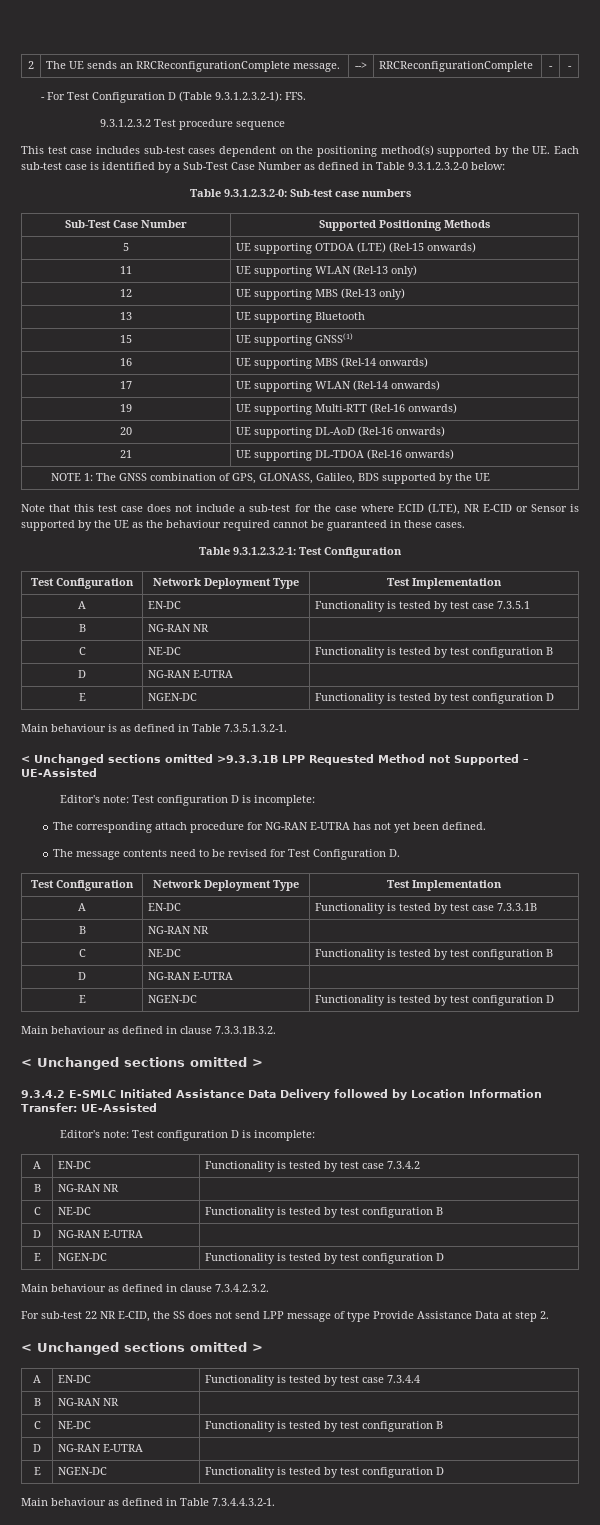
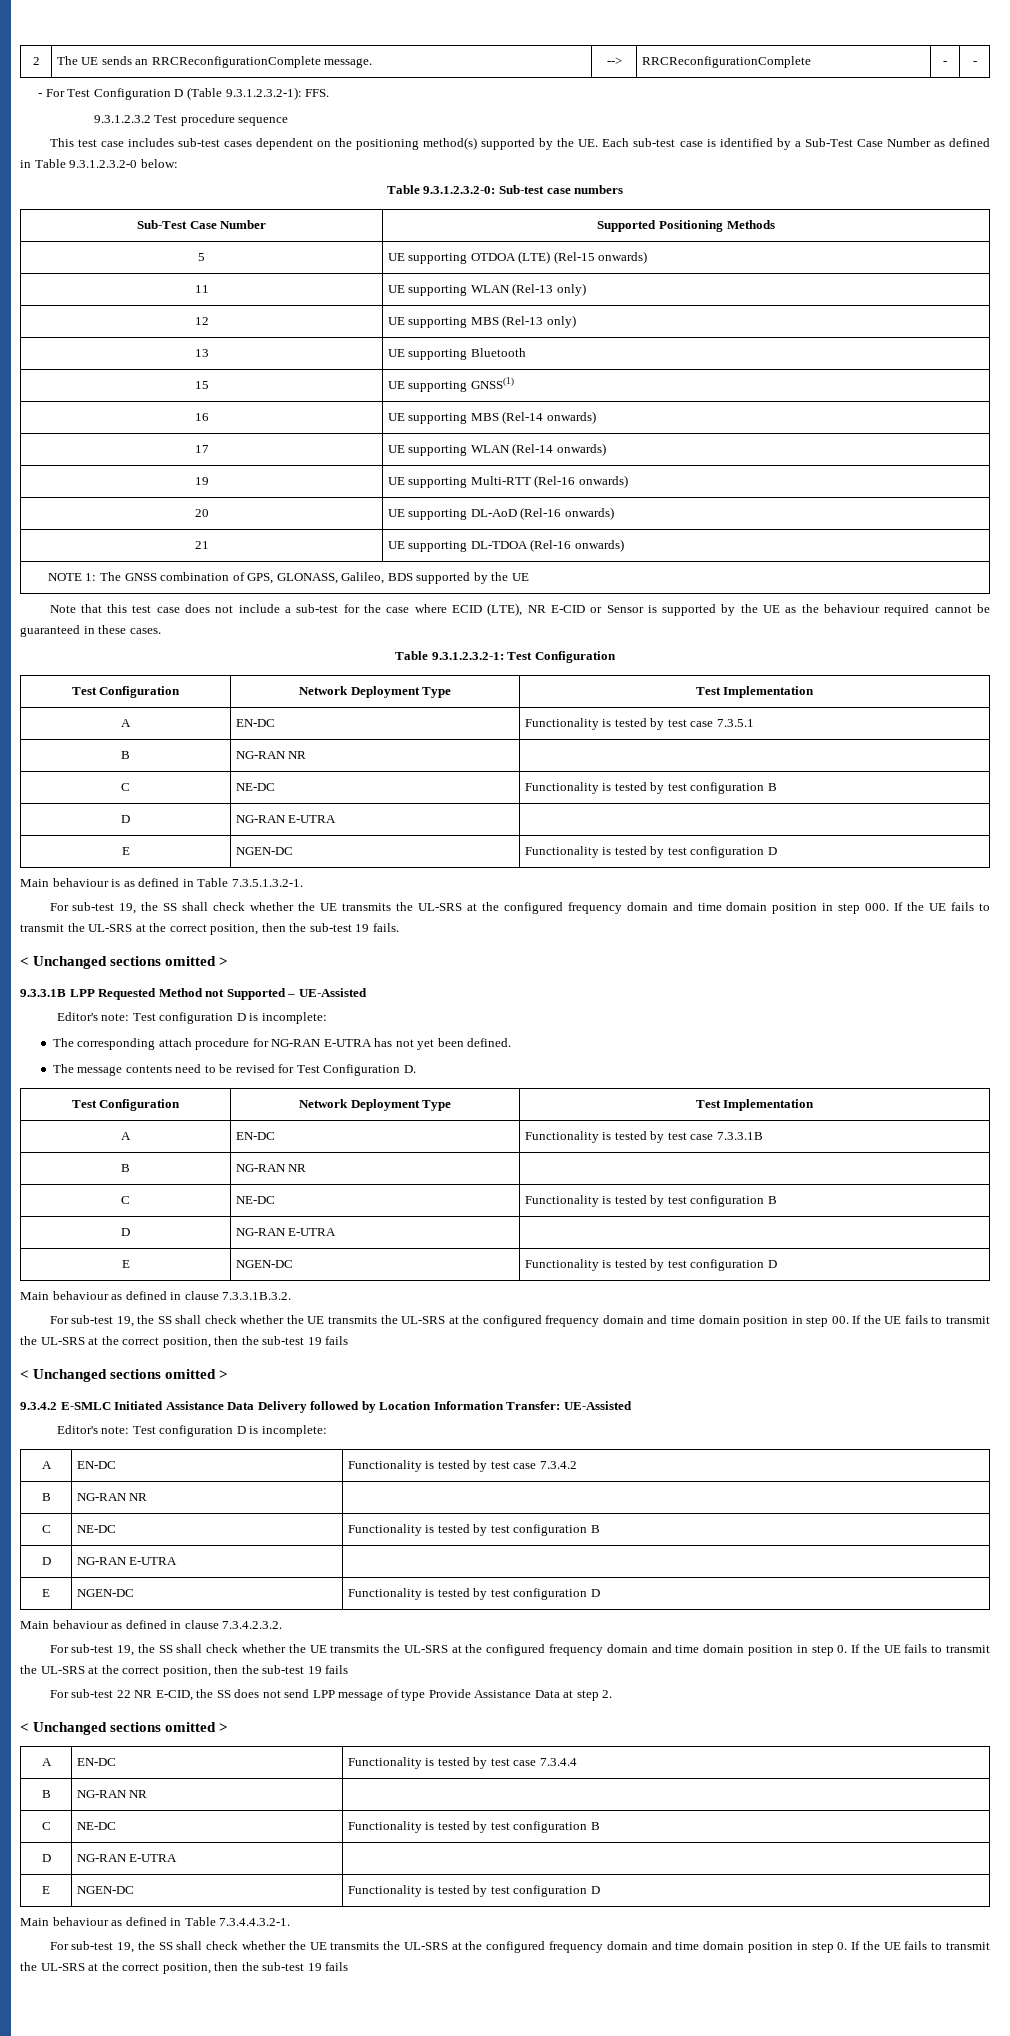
- < Unchanged sections omitted >9.3.3.1B LPP Requested Method not Supported – UE-Assisted
+ For sub-test 19, the SS shall check whether the UE transmits the UL-SRS at the configured frequency domain and time domain position in step 000. If the UE fails to transmit the UL-SRS at the correct position, then the sub-test 19 fails.
+ < Unchanged sections omitted >
+ 9.3.3.1B LPP Requested Method not Supported – UE-Assisted
+ For sub-test 19, the SS shall check whether the UE transmits the UL-SRS at the configured frequency domain and time domain position in step 00. If the UE fails to transmit the UL-SRS at the correct position, then the sub-test 19 fails
  Main behaviour as defined in clause 7.3.4.2.3.2.
+ For sub-test 19, the SS shall check whether the UE transmits the UL-SRS at the configured frequency domain and time domain position in step 0. If the UE fails to transmit the UL-SRS at the correct position, then the sub-test 19 fails
  Main behaviour as defined in Table 7.3.4.4.3.2-1.
+ For sub-test 19, the SS shall check whether the UE transmits the UL-SRS at the configured frequency domain and time domain position in step 0. If the UE fails to transmit the UL-SRS at the correct position, then the sub-test 19 fails

